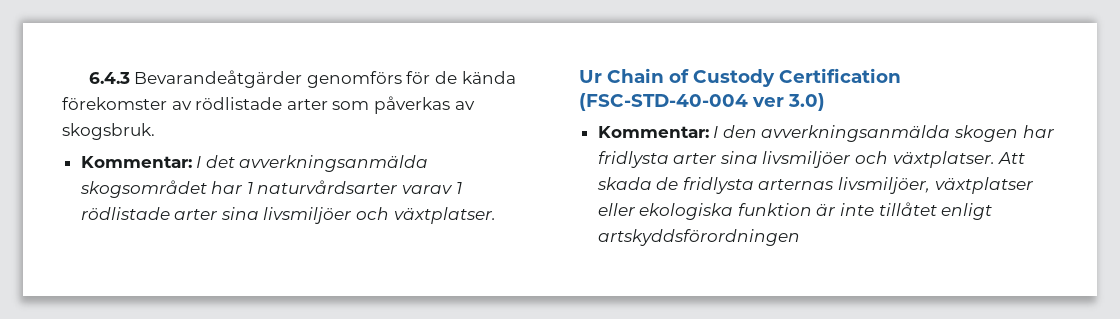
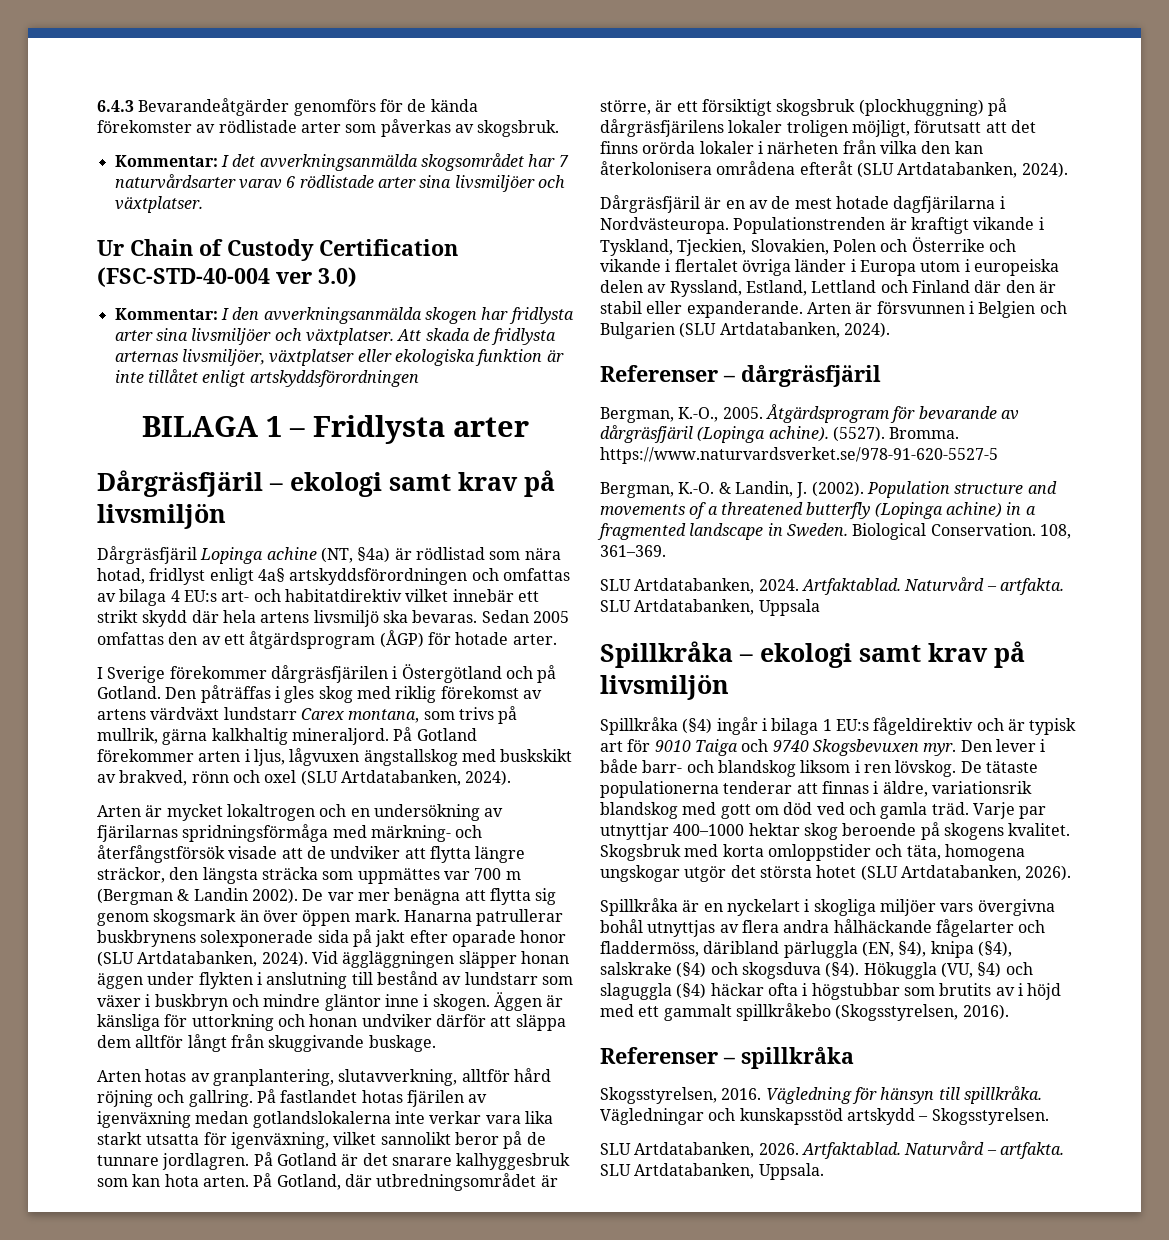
- Kommentar: I det avverkningsanmälda skogsområdet har 1 naturvårdsarter varav 1 rödlistade arter sina livsmiljöer och växtplatser.
+ Kommentar: I det avverkningsanmälda skogsområdet har 7 naturvårdsarter varav 6 rödlistade arter sina livsmiljöer och växtplatser.
+ BILAGA 1 – Fridlysta arter
+ Dårgräsfjäril – ekologi samt krav på livsmiljön
+ Dårgräsfjäril Lopinga achine (NT, §4a) är rödlistad som nära hotad, fridlyst enligt 4a§ artskyddsförordningen och omfattas av bilaga 4 EU:s art- och habitatdirektiv vilket innebär ett strikt skydd där hela artens livsmiljö ska bevaras. Sedan 2005 omfattas den av ett åtgärdsprogram (ÅGP) för hotade arter.
+ I Sverige förekommer dårgräsfjärilen i Östergötland och på Gotland. Den påträffas i gles skog med riklig förekomst av artens värdväxt lundstarr Carex montana, som trivs på mullrik, gärna kalkhaltig mineraljord. På Gotland förekommer arten i ljus, lågvuxen ängstallskog med buskskikt av brakved, rönn och oxel (SLU Artdatabanken, 2024).
+ Arten är mycket lokaltrogen och en undersökning av fjärilarnas spridningsförmåga med märkning- och återfångstförsök visade att de undviker att flytta längre sträckor, den längsta sträcka som uppmättes var 700 m (Bergman & Landin 2002). De var mer benägna att flytta sig genom skogsmark än över öppen mark. Hanarna patrullerar buskbrynens solexponerade sida på jakt efter oparade honor (SLU Artdatabanken, 2024). Vid äggläggningen släpper honan äggen under flykten i anslutning till bestånd av lundstarr som växer i buskbryn och mindre gläntor inne i skogen. Äggen är känsliga för uttorkning och honan undviker därför att släppa dem alltför långt från skuggivande buskage.
+ Arten hotas av granplantering, slutavverkning, alltför hård röjning och gallring. På fastlandet hotas fjärilen av igenväxning medan gotlandslokalerna inte verkar vara lika starkt utsatta för igenväxning, vilket sannolikt beror på de tunnare jordlagren. På Gotland är det snarare kalhyggesbruk som kan hota arten. På Gotland, där utbredningsområdet är större, är ett försiktigt skogsbruk (plockhuggning) på dårgräsfjärilens lokaler troligen möjligt, förutsatt att det finns orörda lokaler i närheten från vilka den kan återkolonisera områdena efteråt (SLU Artdatabanken, 2024).
+ Dårgräsfjäril är en av de mest hotade dagfjärilarna i Nordvästeuropa. Populationstrenden är kraftigt vikande i Tyskland, Tjeckien, Slovakien, Polen och Österrike och vikande i flertalet övriga länder i Europa utom i europeiska delen av Ryssland, Estland, Lettland och Finland där den är stabil eller expanderande. Arten är försvunnen i Belgien och Bulgarien (SLU Artdatabanken, 2024).
+ Referenser – dårgräsfjäril
+ Bergman, K.-O., 2005. Åtgärdsprogram för bevarande av dårgräsfjäril (Lopinga achine). (5527). Bromma. https://www.naturvardsverket.se/978-91-620-5527-5
+ Bergman, K.-O. & Landin, J. (2002). Population structure and movements of a threatened butterfly (Lopinga achine) in a fragmented landscape in Sweden. Biological Conservation. 108, 361–369.
+ SLU Artdatabanken, 2024. Artfaktablad. Naturvård – artfakta. SLU Artdatabanken, Uppsala
+ Spillkråka – ekologi samt krav på livsmiljön
+ Spillkråka (§4) ingår i bilaga 1 EU:s fågeldirektiv och är typisk art för 9010 Taiga och 9740 Skogsbevuxen myr. Den lever i både barr- och blandskog liksom i ren lövskog. De tätaste populationerna tenderar att finnas i äldre, variationsrik blandskog med gott om död ved och gamla träd. Varje par utnyttjar 400–1000 hektar skog beroende på skogens kvalitet. Skogsbruk med korta omloppstider och täta, homogena ungskogar utgör det största hotet (SLU Artdatabanken, 2026).
+ Spillkråka är en nyckelart i skogliga miljöer vars övergivna bohål utnyttjas av flera andra hålhäckande fågelarter och fladdermöss, däribland pärluggla (EN, §4), knipa (§4), salskrake (§4) och skogsduva (§4). Hökuggla (VU, §4) och slaguggla (§4) häckar ofta i högstubbar som brutits av i höjd med ett gammalt spillkråkebo (Skogsstyrelsen, 2016).
+ Referenser – spillkråka
+ Skogsstyrelsen, 2016. Vägledning för hänsyn till spillkråka. Vägledningar och kunskapsstöd artskydd – Skogsstyrelsen.
+ SLU Artdatabanken, 2026. Artfaktablad. Naturvård – artfakta. SLU Artdatabanken, Uppsala.

